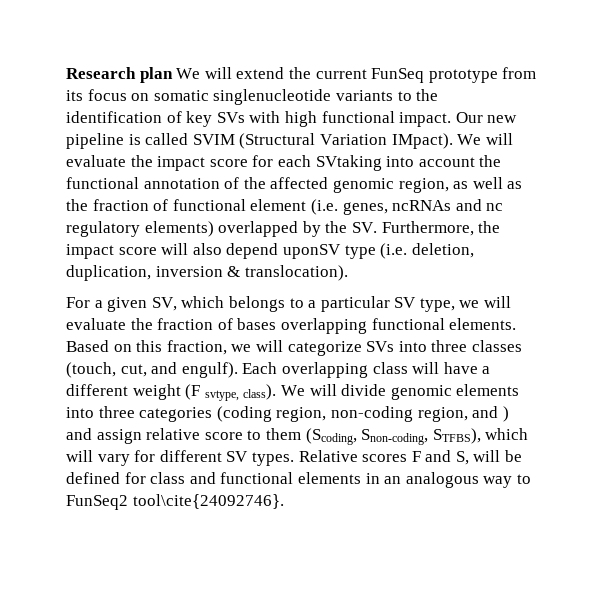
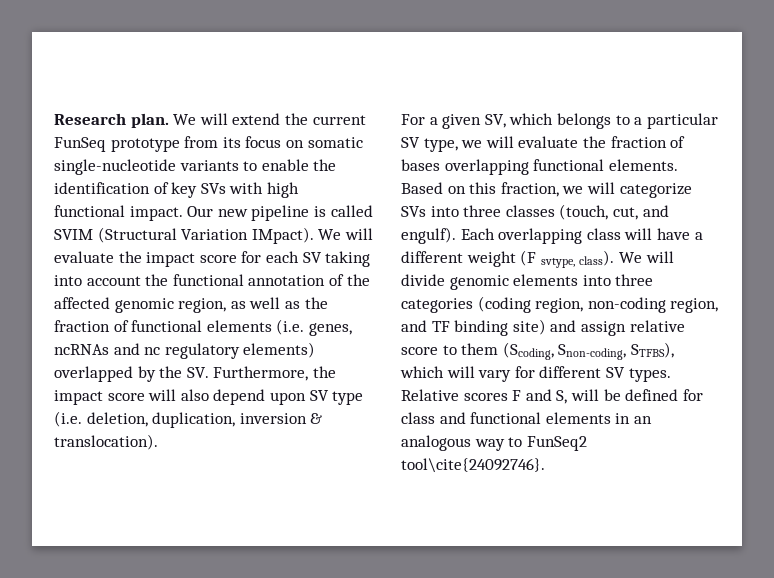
- Research plan We will extend the current FunSeq prototype from its focus on somatic singlenucleotide variants to the identification of key SVs with high functional impact.
+ Research plan. We will extend the current FunSeq prototype from its focus on somatic single-nucleotide variants to enable the identification of key SVs with high functional impact.
- We will evaluate the impact score for each SVtaking into account the functional annotation of the affected genomic region, as well as the fraction of functional element (i.e. genes, ncRNAs and nc regulatory elements) overlapped by the SV. Furthermore, the impact score will also depend uponSV type (i.e. deletion, duplication, inversion & translocation).
+ We will evaluate the impact score for each SV taking into account the functional annotation of the affected genomic region, as well as the fraction of functional elements (i.e. genes, ncRNAs and nc regulatory elements) overlapped by the SV. Furthermore, the impact score will also depend upon SV type (i.e. deletion, duplication, inversion & translocation).
- We will divide genomic elements into three categories (coding region, non-coding region, and ) and assign relative score to them (Scoding, Snon-coding, STFBS), which will vary for different SV types.
+ We will divide genomic elements into three categories (coding region, non-coding region, and TF binding site) and assign relative score to them (Scoding, Snon-coding, STFBS), which will vary for different SV types.

